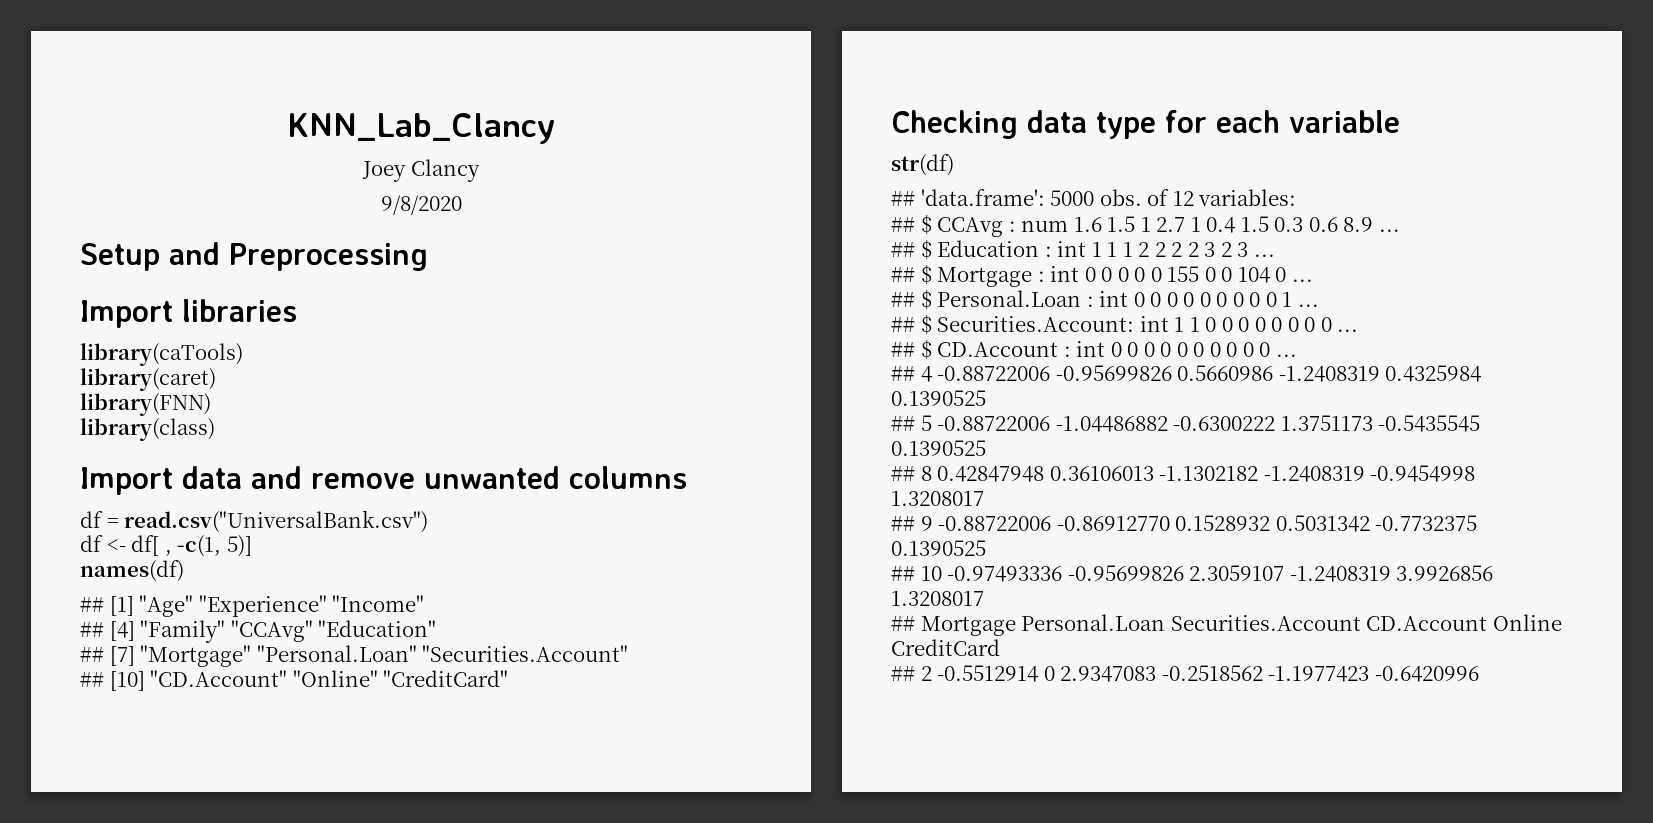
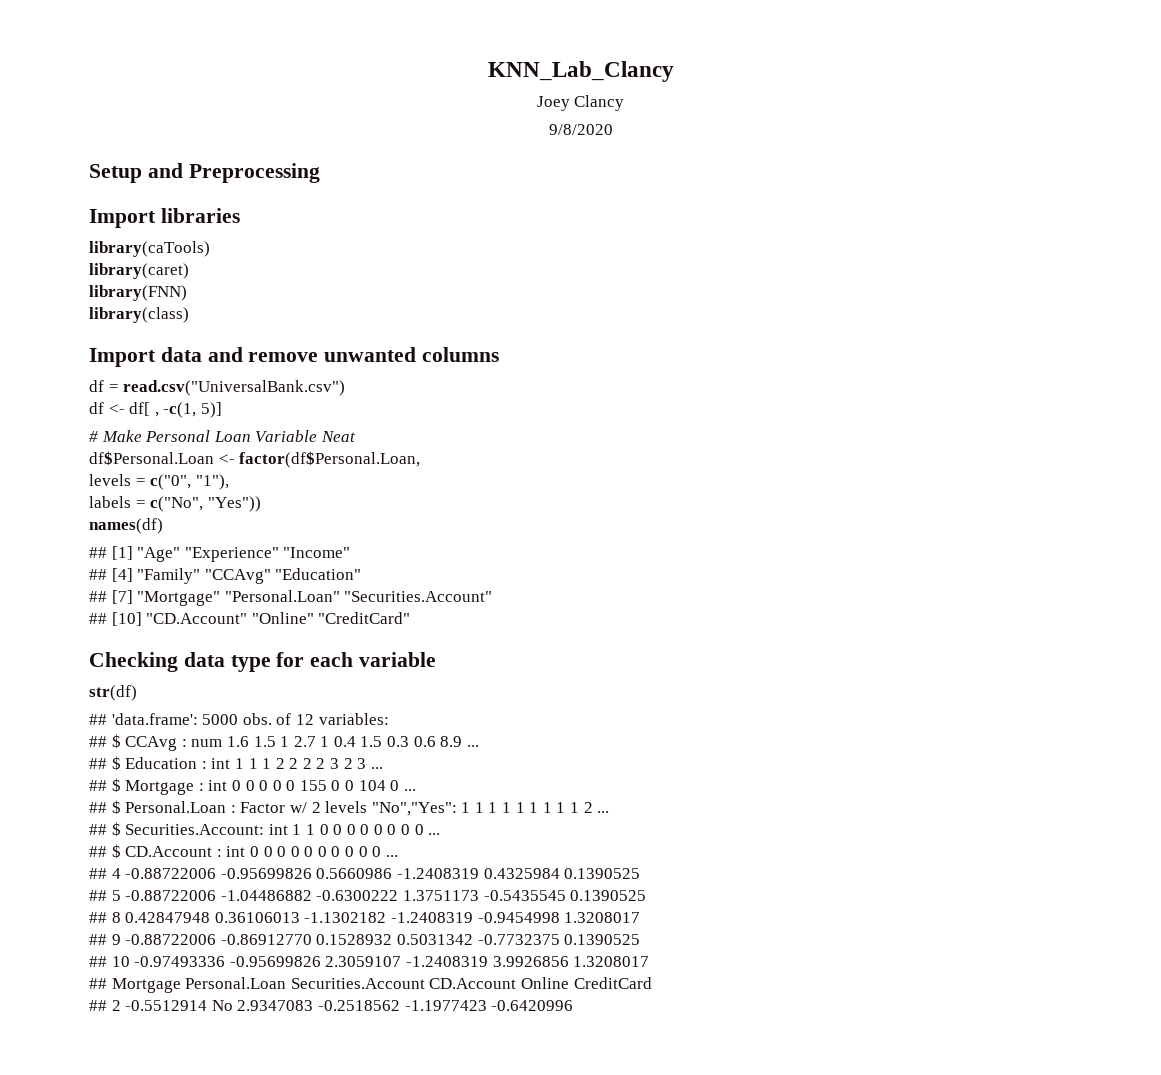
+ # Make Personal Loan Variable Neat
+ df$Personal.Loan <- factor(df$Personal.Loan,
+ levels = c("0", "1"),
+ labels = c("No", "Yes"))
- ## $ Personal.Loan : int 0 0 0 0 0 0 0 0 0 1 ...
+ ## $ Personal.Loan : Factor w/ 2 levels "No","Yes": 1 1 1 1 1 1 1 1 1 2 ...
- ## 2 -0.5512914 0 2.9347083 -0.2518562 -1.1977423 -0.6420996
+ ## 2 -0.5512914 No 2.9347083 -0.2518562 -1.1977423 -0.6420996

